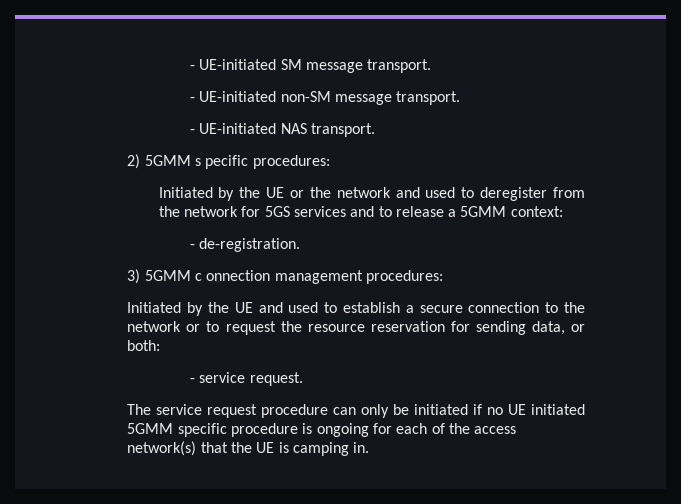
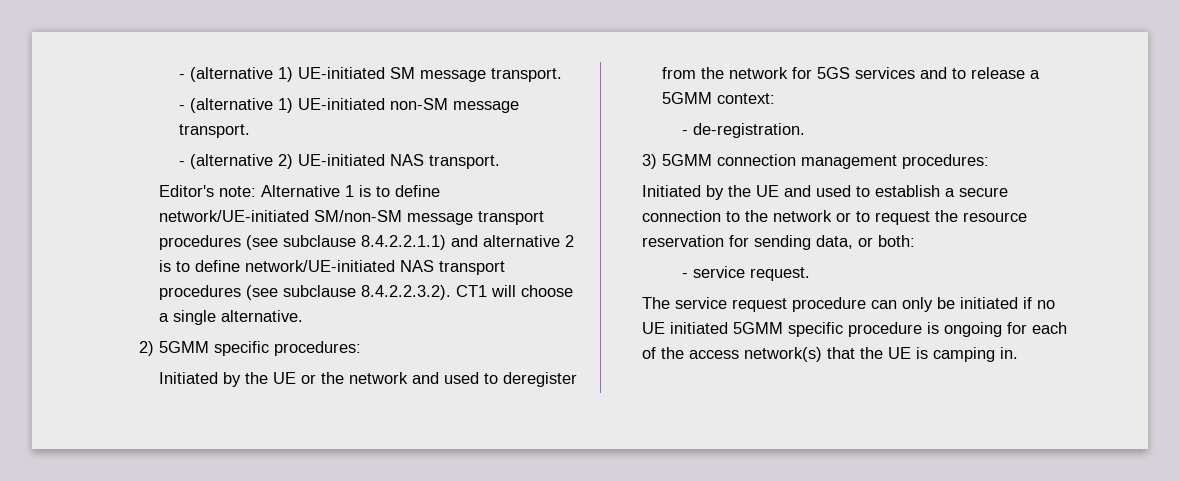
- - UE-initiated SM message transport.
+ - (alternative 1) UE-initiated SM message transport.
- - UE-initiated non-SM message transport.
+ - (alternative 1) UE-initiated non-SM message transport.
- - UE-initiated NAS transport.
+ - (alternative 2) UE-initiated NAS transport.
+ Editor's note: Alternative 1 is to define network/UE-initiated SM/non-SM message transport procedures (see subclause 8.4.2.2.1.1) and alternative 2 is to define network/UE-initiated NAS transport procedures (see subclause 8.4.2.2.3.2). CT1 will choose a single alternative.
- 2) 5GMM s pecific procedures:
+ 2) 5GMM specific procedures:
- 3) 5GMM c onnection management procedures:
+ 3) 5GMM connection management procedures:

